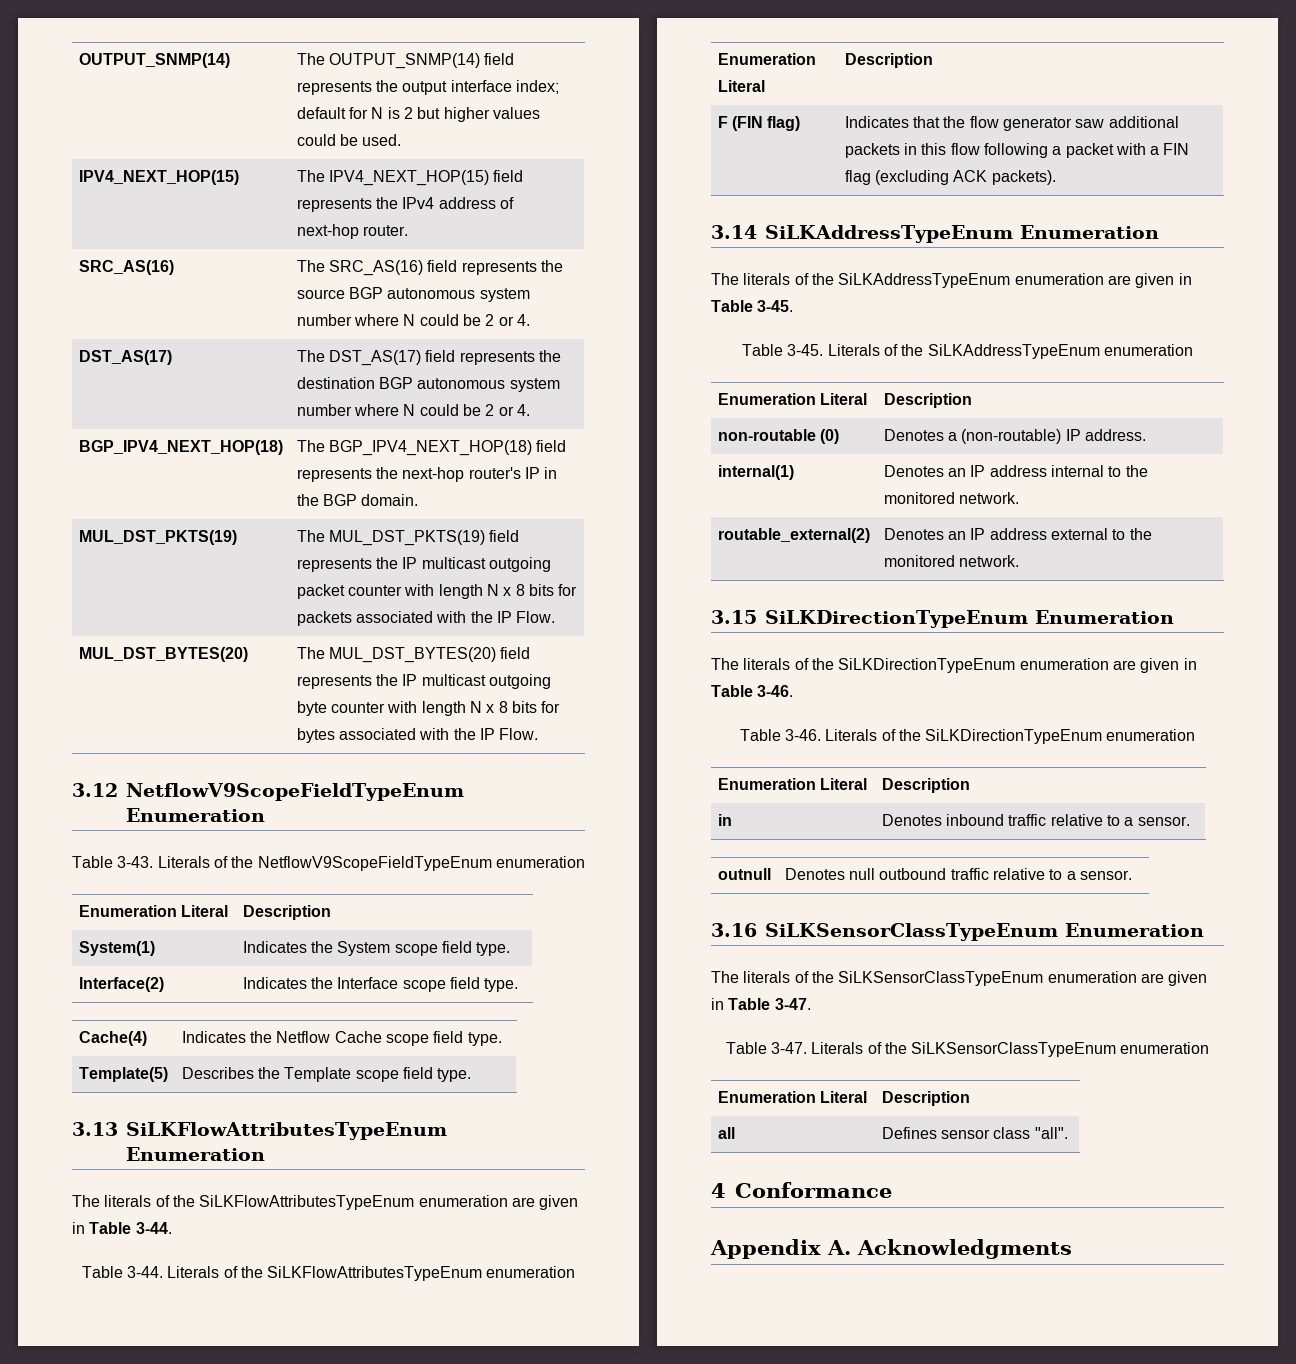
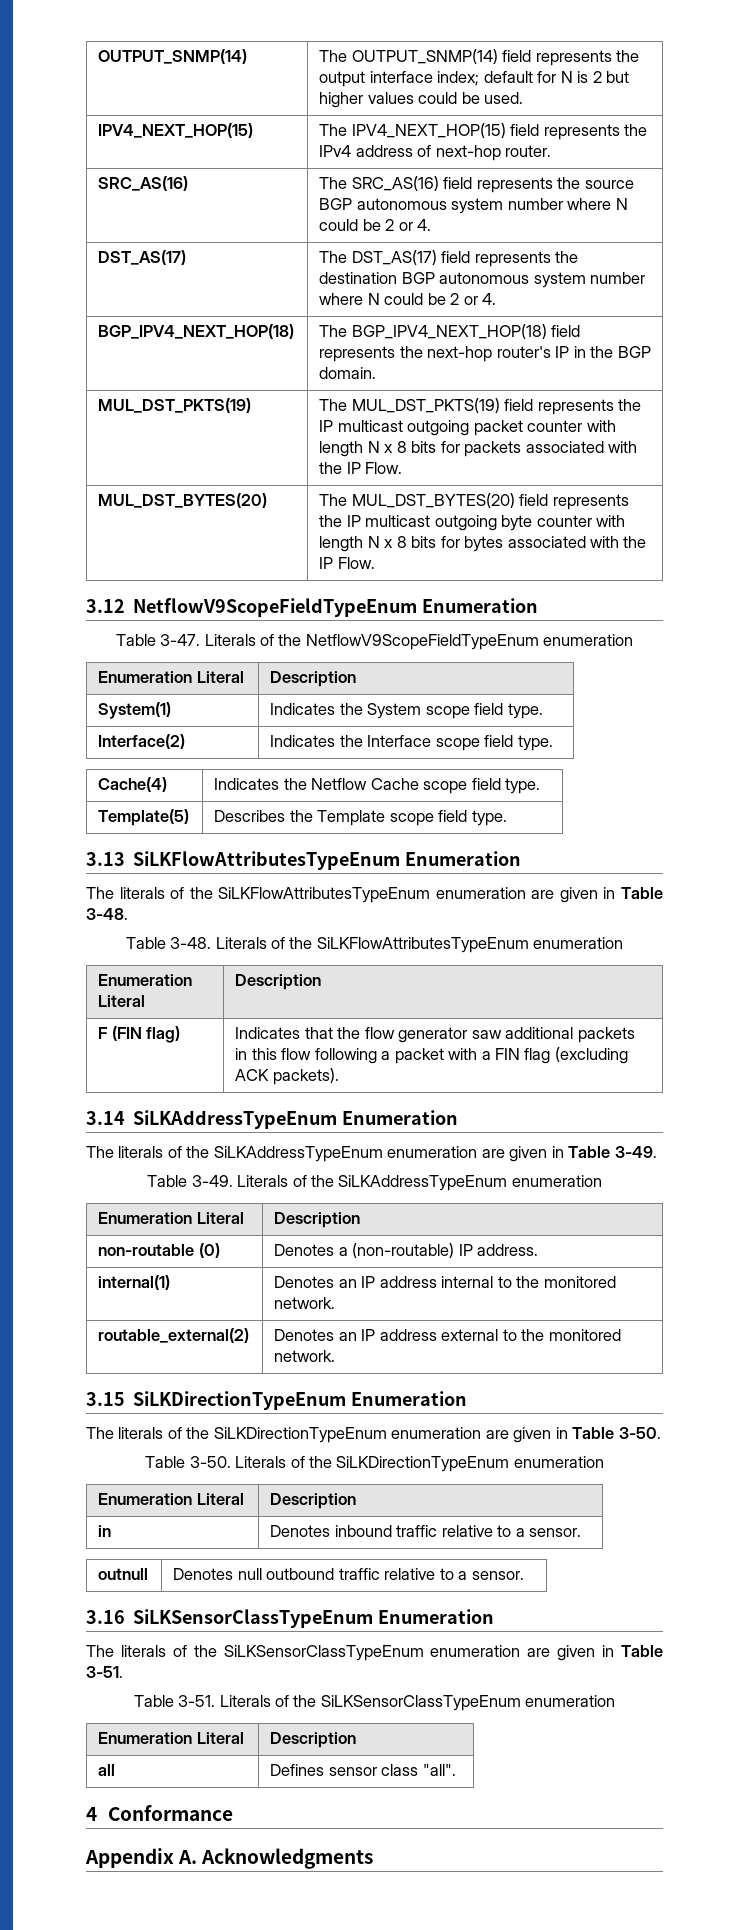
- Table 3-43.
+ Table 3-47.
- The literals of the SiLKFlowAttributesTypeEnum enumeration are given in Table 3-44.
- Table 3-44.
+ The literals of the SiLKFlowAttributesTypeEnum enumeration are given in Table 3-48.
+ Table 3-48.
- The literals of the SiLKAddressTypeEnum enumeration are given in Table 3-45.
- Table 3-45.
+ The literals of the SiLKAddressTypeEnum enumeration are given in Table 3-49.
+ Table 3-49.
- The literals of the SiLKDirectionTypeEnum enumeration are given in Table 3-46.
- Table 3-46.
+ The literals of the SiLKDirectionTypeEnum enumeration are given in Table 3-50.
+ Table 3-50.
- The literals of the SiLKSensorClassTypeEnum enumeration are given in Table 3-47.
- Table 3-47.
+ The literals of the SiLKSensorClassTypeEnum enumeration are given in Table 3-51.
+ Table 3-51.

